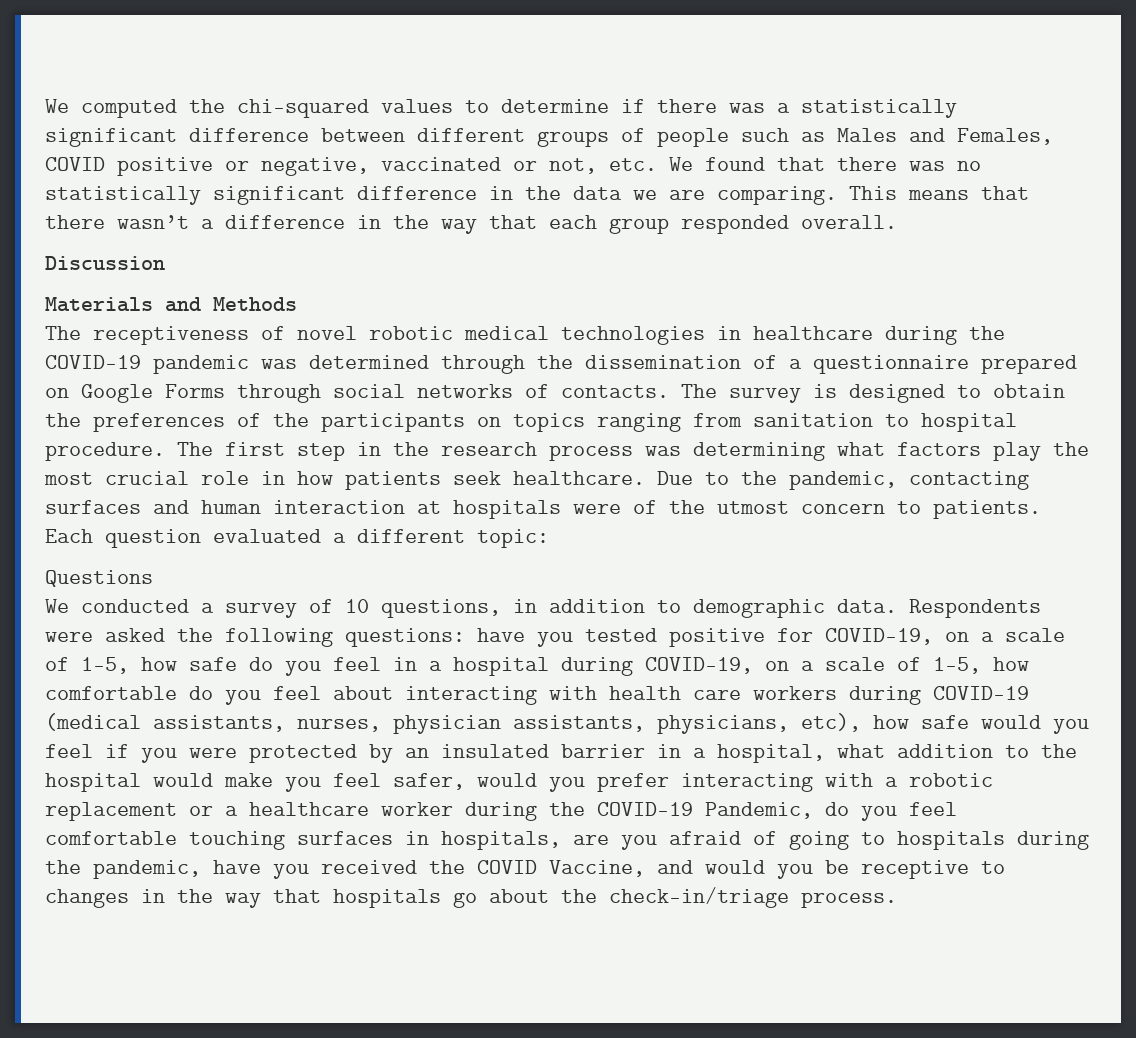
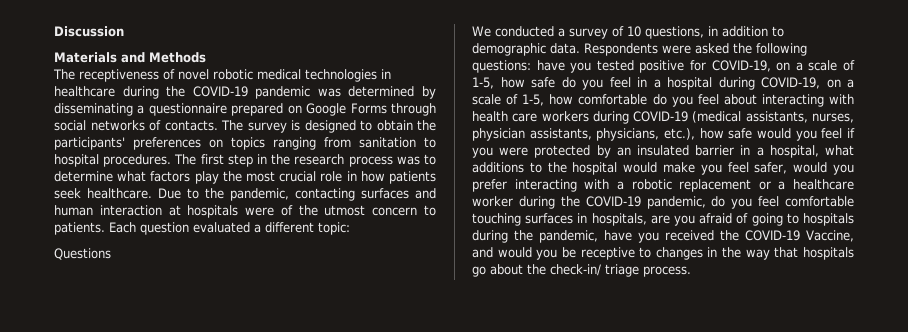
- We computed the chi-squared values to determine if there was a statistically significant difference between different groups of people such as Males and Females, COVID positive or negative, vaccinated or not, etc. We found that there was no statistically significant difference in the data we are comparing. This means that there wasn’t a difference in the way that each group responded overall.
- The receptiveness of novel robotic medical technologies in healthcare during the COVID-19 pandemic was determined through the dissemination of a questionnaire prepared on Google Forms through social networks of contacts.
+ The receptiveness of novel robotic medical technologies in healthcare during the COVID-19 pandemic was determined by disseminating a questionnaire prepared on Google Forms through social networks of contacts.
- The survey is designed to obtain the preferences of the participants on topics ranging from sanitation to hospital procedure.
+ The survey is designed to obtain the participants' preferences on topics ranging from sanitation to hospital procedures.
- The first step in the research process was determining what factors play the most crucial role in how patients seek healthcare.
+ The first step in the research process was to determine what factors play the most crucial role in how patients seek healthcare.
- have you tested positive for COVID-19, on a scale of 1-5, how safe do you feel in a hospital during COVID-19, on a scale of 1-5, how comfortable do you feel about interacting with health care workers during COVID-19 (medical assistants, nurses, physician assistants, physicians, etc), how safe would you feel if you were protected by an insulated barrier in a hospital, what addition to the hospital would make you feel safer, would you prefer interacting with a robotic replacement or a healthcare worker during the COVID-19 Pandemic, do you feel comfortable touching surfaces in hospitals, are you afraid of going to hospitals during the pandemic, have you received the COVID Vaccine, and would you be receptive to changes in the way that hospitals go about the check-in/triage process.
+ have you tested positive for COVID-19, on a scale of 1-5, how safe do you feel in a hospital during COVID-19, on a scale of 1-5, how comfortable do you feel about interacting with health care workers during COVID-19 (medical assistants, nurses, physician assistants, physicians, etc.), how safe would you feel if you were protected by an insulated barrier in a hospital, what additions to the hospital would make you feel safer, would you prefer interacting with a robotic replacement or a healthcare worker during the COVID-19 pandemic, do you feel comfortable touching surfaces in hospitals, are you afraid of going to hospitals during the pandemic, have you received the COVID-19 Vaccine, and would you be receptive to changes in the way that hospitals go about the check-in/ triage process.

